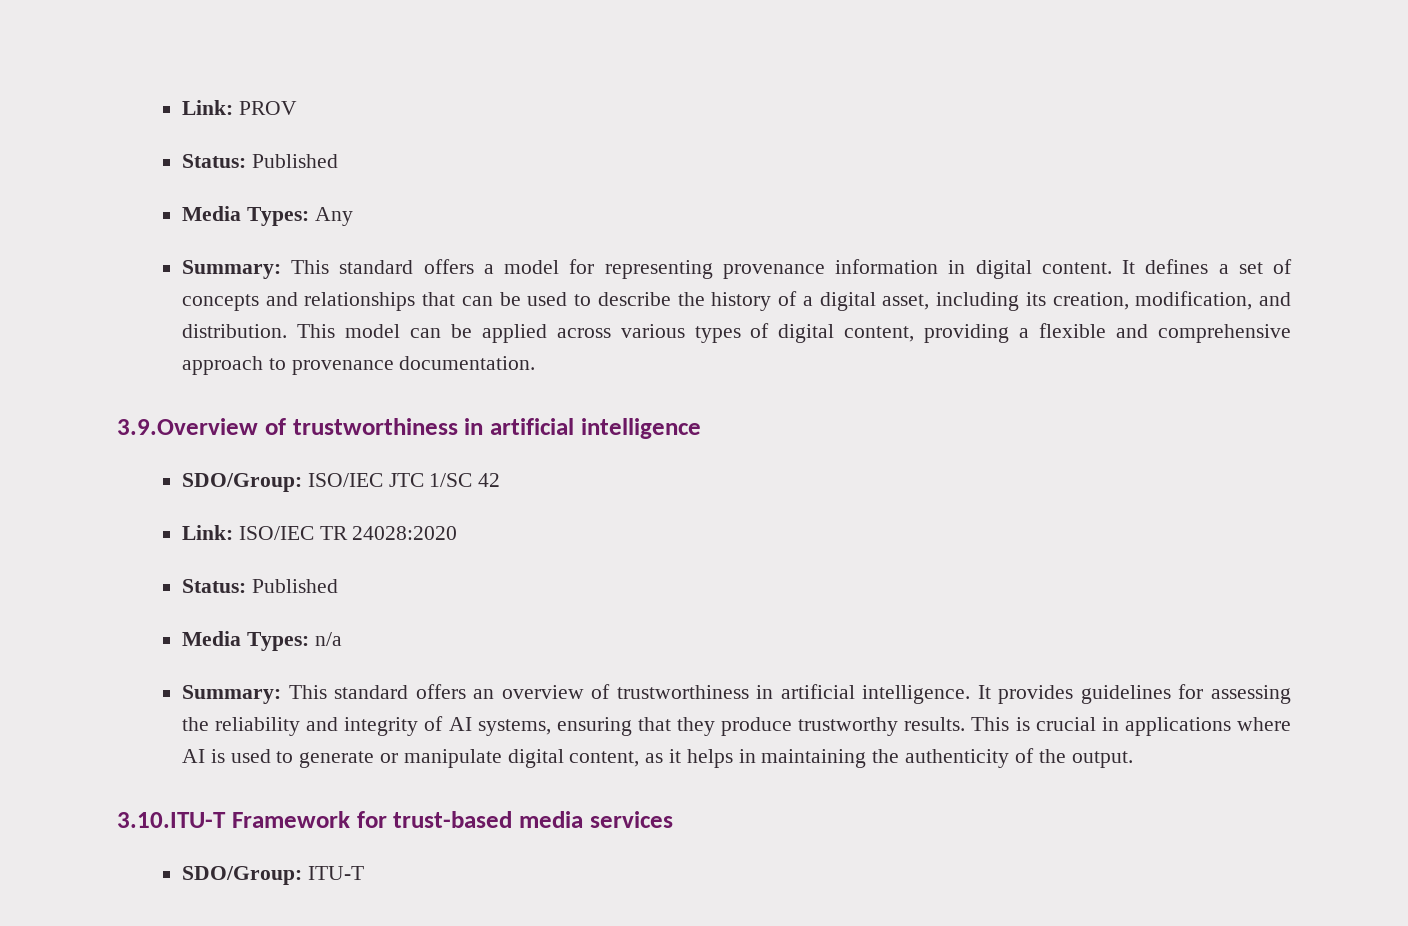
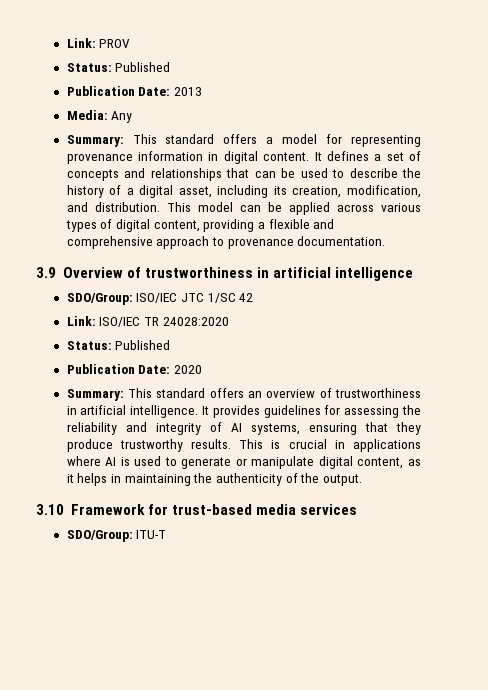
- Media Types: Any
+ Publication Date: 2013
+ Media: Any
- 3.9.Overview of trustworthiness in artificial intelligence
+ 3.9 Overview of trustworthiness in artificial intelligence
- Media Types: n/a
+ Publication Date: 2020
- 3.10.ITU-T Framework for trust-based media services
+ 3.10 Framework for trust-based media services

